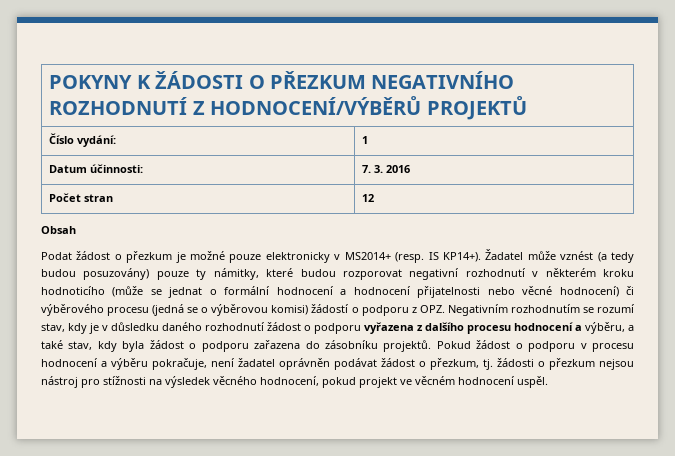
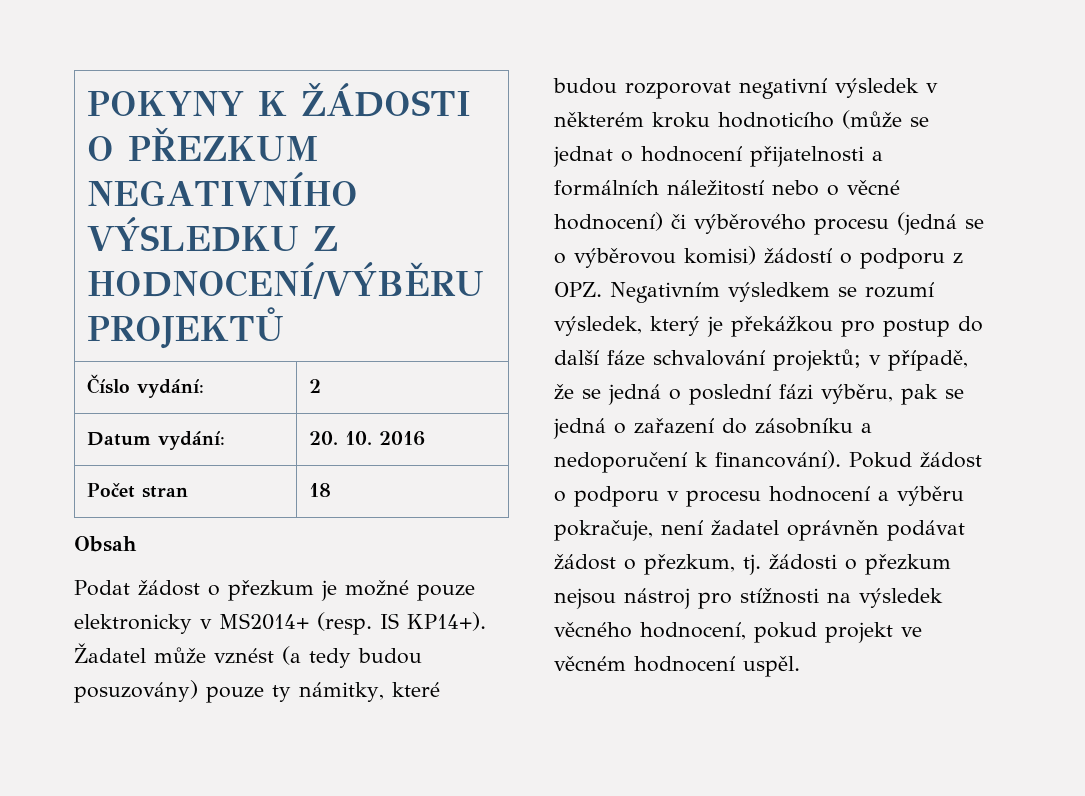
- POKYNY K ŽÁDOSTI O PŘEZKUM NEGATIVNÍHO ROZHODNUTÍ Z HODNOCENÍ/VÝBĚRŮ PROJEKTŮ
+ POKYNY K ŽÁDOSTI O PŘEZKUM NEGATIVNÍHO VÝSLEDKU Z HODNOCENÍ/VÝBĚRU PROJEKTŮ
- Číslo vydání: | 1
+ Číslo vydání: | 2
- Datum účinnosti: | 7. 3. 2016
+ Datum vydání: | 20. 10. 2016
- Počet stran | 12
+ Počet stran | 18
- Žadatel může vznést (a tedy budou posuzovány) pouze ty námitky, které budou rozporovat negativní rozhodnutí v některém kroku hodnoticího (může se jednat o formální hodnocení a hodnocení přijatelnosti nebo věcné hodnocení) či výběrového procesu (jedná se o výběrovou komisi) žádostí o podporu z OPZ. Negativním rozhodnutím se rozumí stav, kdy je v důsledku daného rozhodnutí žádost o podporu vyřazena z dalšího procesu hodnocení a výběru, a také stav, kdy byla žádost o podporu zařazena do zásobníku projektů.
+ Žadatel může vznést (a tedy budou posuzovány) pouze ty námitky, které budou rozporovat negativní výsledek v některém kroku hodnoticího (může se jednat o hodnocení přijatelnosti a formálních náležitostí nebo o věcné hodnocení) či výběrového procesu (jedná se o výběrovou komisi) žádostí o podporu z OPZ. Negativním výsledkem se rozumí výsledek, který je překážkou pro postup do další fáze schvalování projektů; v případě, že se jedná o poslední fázi výběru, pak se jedná o zařazení do zásobníku a nedoporučení k financování).

